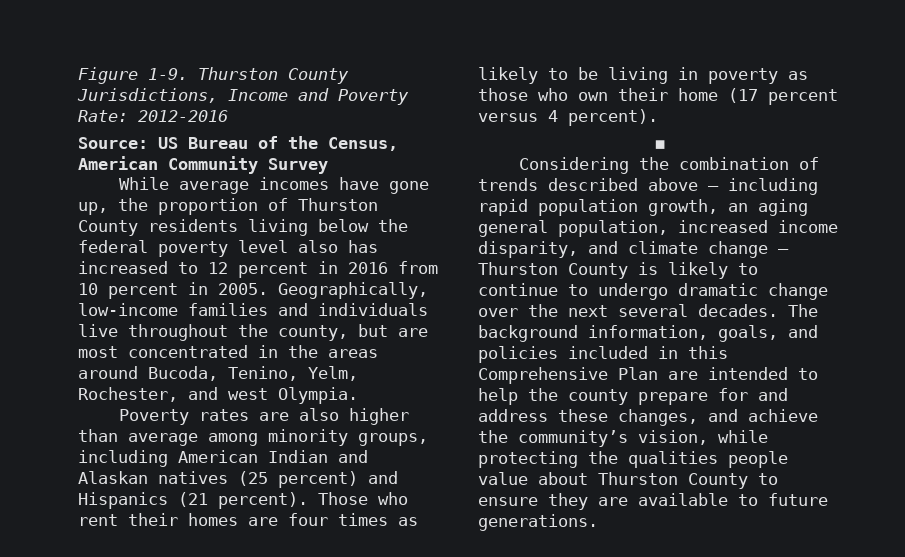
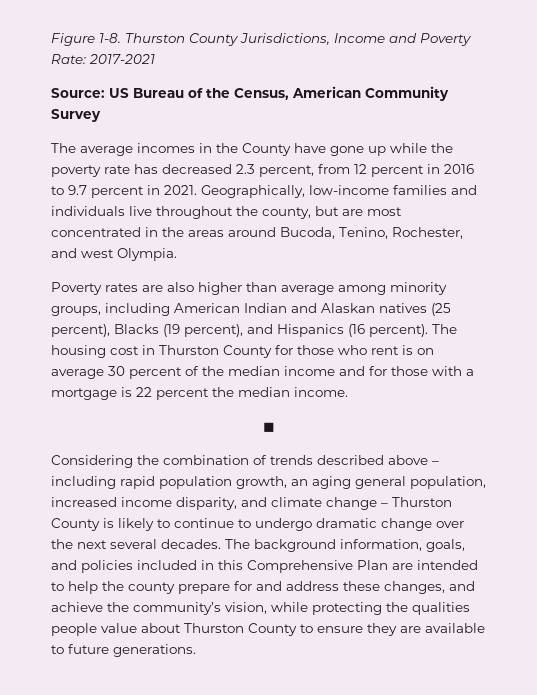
- Figure 1-9.
+ Figure 1-8.
- Thurston County Jurisdictions, Income and Poverty Rate: 2012-2016
+ Thurston County Jurisdictions, Income and Poverty Rate: 2017-2021
- While average incomes have gone up, the proportion of Thurston County residents living below the federal poverty level also has increased to 12 percent in 2016 from 10 percent in 2005.
+ The average incomes in the County have gone up while the poverty rate has decreased 2.3 percent, from 12 percent in 2016 to 9.7 percent in 2021.
- Geographically, low-income families and individuals live throughout the county, but are most concentrated in the areas around Bucoda, Tenino, Yelm, Rochester, and west Olympia.
+ Geographically, low-income families and individuals live throughout the county, but are most concentrated in the areas around Bucoda, Tenino, Rochester, and west Olympia.
- Poverty rates are also higher than average among minority groups, including American Indian and Alaskan natives (25 percent) and Hispanics (21 percent). Those who rent their homes are four times as likely to be living in poverty as those who own their home (17 percent versus 4 percent).
+ Poverty rates are also higher than average among minority groups, including American Indian and Alaskan natives (25 percent), Blacks (19 percent), and Hispanics (16 percent). The housing cost in Thurston County for those who rent is on average 30 percent of the median income and for those with a mortgage is 22 percent the median income.

